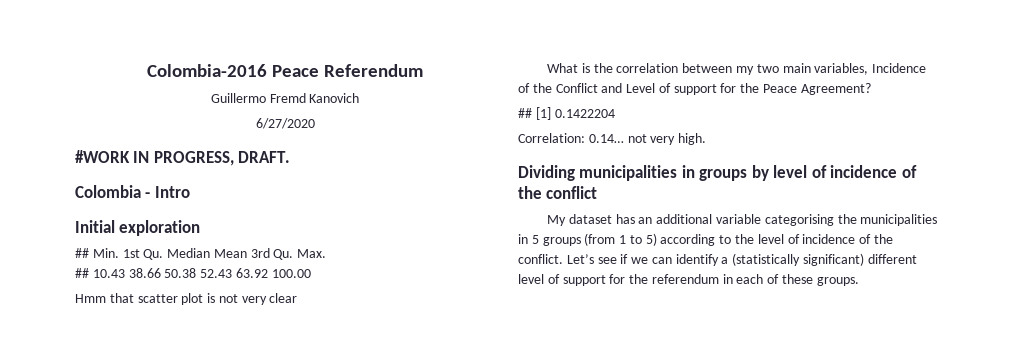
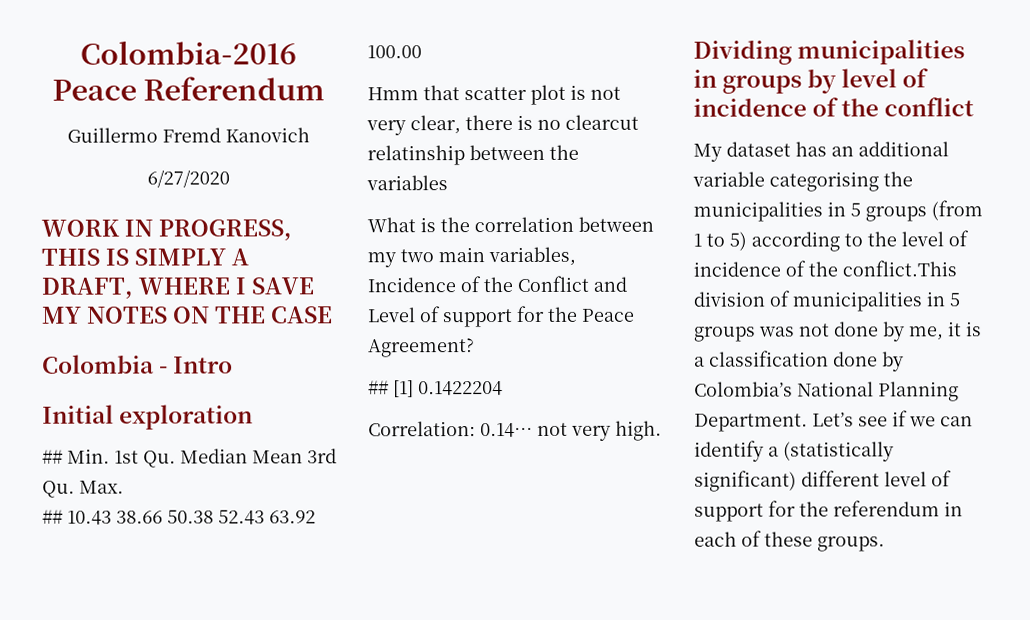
- #WORK IN PROGRESS, DRAFT.
+ WORK IN PROGRESS, THIS IS SIMPLY A DRAFT, WHERE I SAVE MY NOTES ON THE CASE
- Hmm that scatter plot is not very clear
+ Hmm that scatter plot is not very clear, there is no clearcut relatinship between the variables
- My dataset has an additional variable categorising the municipalities in 5 groups (from 1 to 5) according to the level of incidence of the conflict.
+ My dataset has an additional variable categorising the municipalities in 5 groups (from 1 to 5) according to the level of incidence of the conflict.This division of municipalities in 5 groups was not done by me, it is a classification done by Colombia’s National Planning Department.

